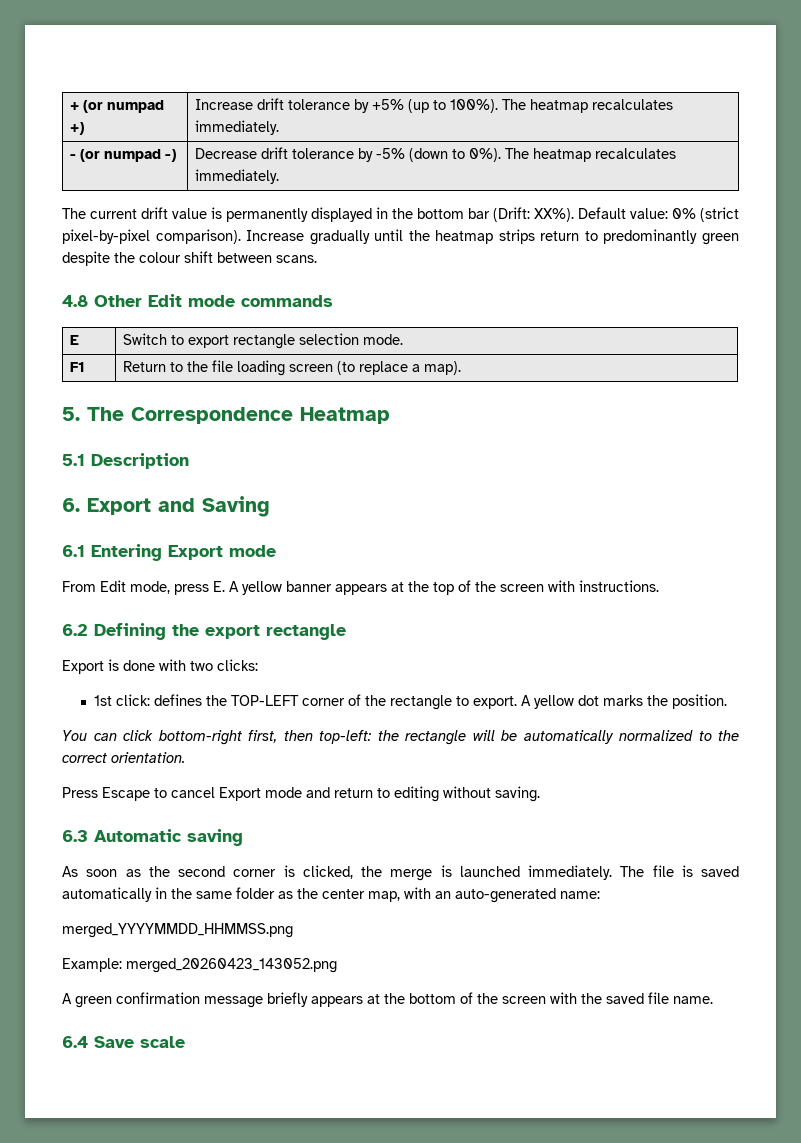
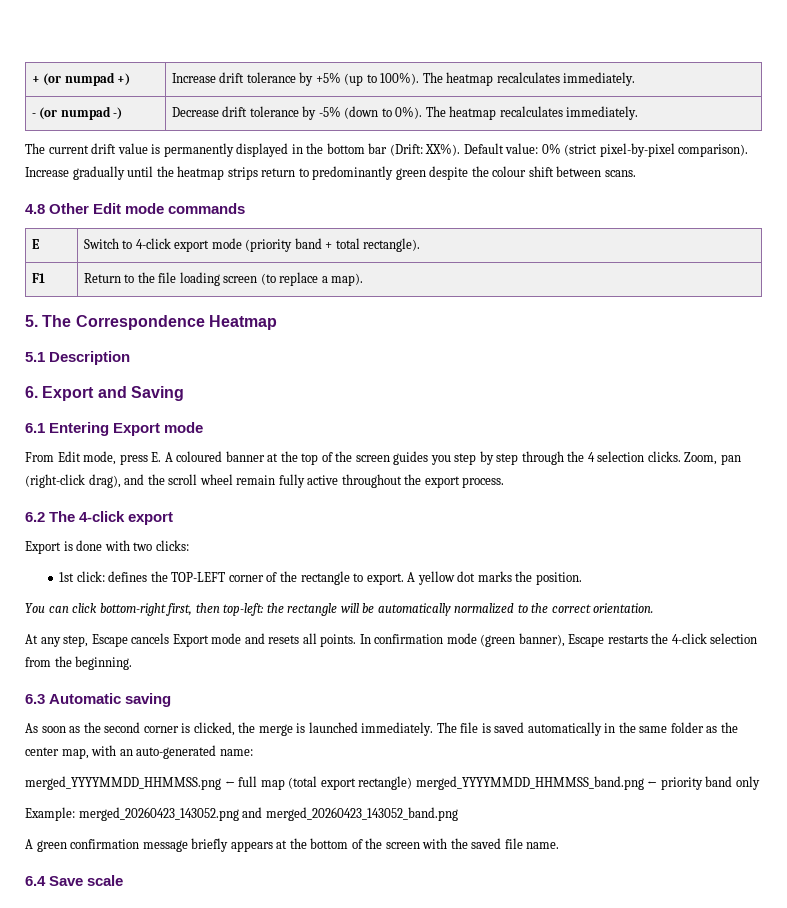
- E | Switch to export rectangle selection mode.
+ E | Switch to 4-click export mode (priority band + total rectangle).
- From Edit mode, press E. A yellow banner appears at the top of the screen with instructions.
+ From Edit mode, press E. A coloured banner at the top of the screen guides you step by step through the 4 selection clicks. Zoom, pan (right-click drag), and the scroll wheel remain fully active throughout the export process.
- 6.2 Defining the export rectangle
+ 6.2 The 4-click export
- Press Escape to cancel Export mode and return to editing without saving.
+ At any step, Escape cancels Export mode and resets all points. In confirmation mode (green banner), Escape restarts the 4-click selection from the beginning.
- merged_YYYYMMDD_HHMMSS.png
+ merged_YYYYMMDD_HHMMSS.png ← full map (total export rectangle) merged_YYYYMMDD_HHMMSS_band.png ← priority band only
- Example: merged_20260423_143052.png
+ Example: merged_20260423_143052.png and merged_20260423_143052_band.png

